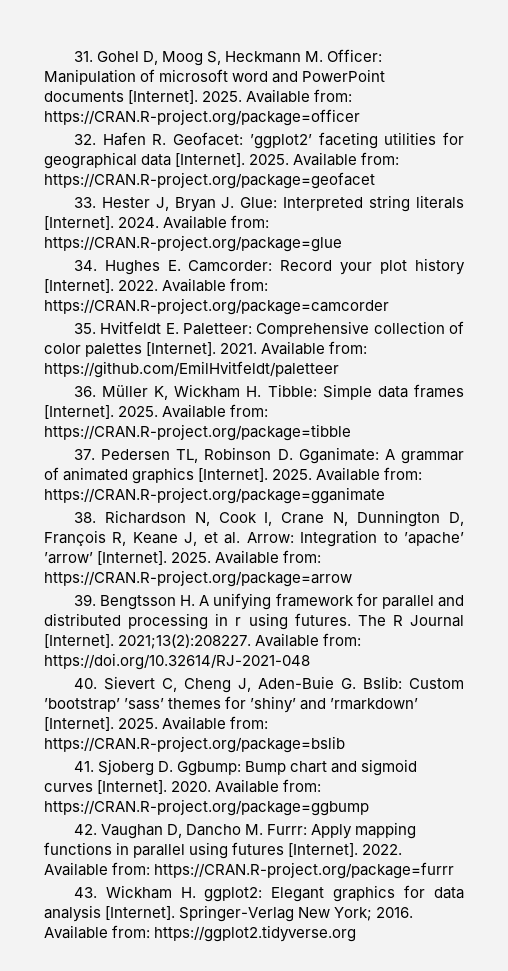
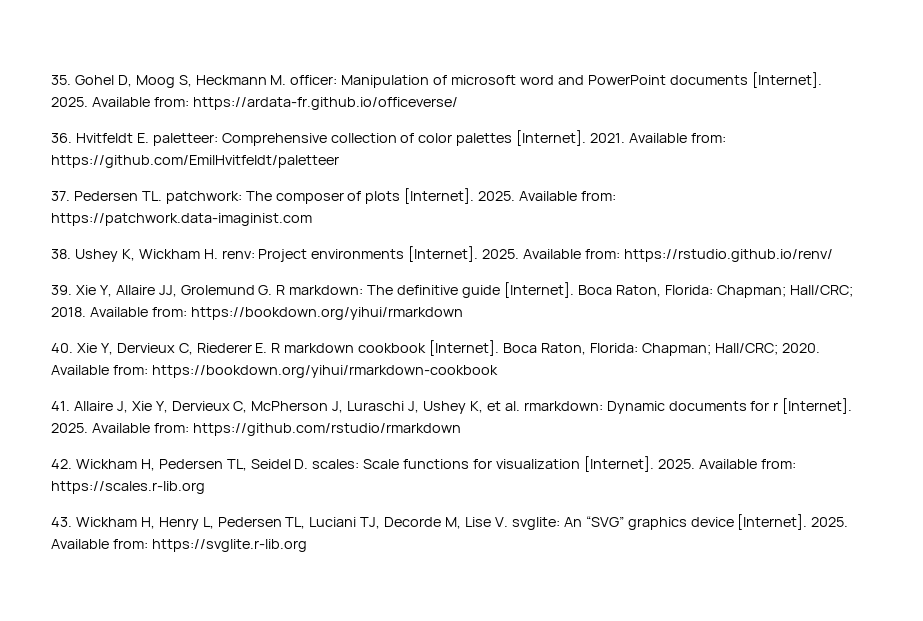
- 31. Gohel D, Moog S, Heckmann M. Officer: Manipulation of microsoft word and PowerPoint documents [Internet].
+ 35. Gohel D, Moog S, Heckmann M. officer: Manipulation of microsoft word and PowerPoint documents [Internet].
- Available from: https://CRAN.R-project.org/package=officer
- 32. Hafen R. Geofacet: ’ggplot2’ faceting utilities for geographical data [Internet]. 2025. Available from: https://CRAN.R-project.org/package=geofacet
- 33. Hester J, Bryan J. Glue: Interpreted string literals [Internet]. 2024. Available from: https://CRAN.R-project.org/package=glue
- 34. Hughes E. Camcorder: Record your plot history [Internet]. 2022. Available from: https://CRAN.R-project.org/package=camcorder
- 35. Hvitfeldt E. Paletteer: Comprehensive collection of color palettes [Internet].
+ Available from: https://ardata-fr.github.io/officeverse/
+ 36. Hvitfeldt E. paletteer: Comprehensive collection of color palettes [Internet].
- 36. Müller K, Wickham H. Tibble: Simple data frames [Internet]. 2025. Available from: https://CRAN.R-project.org/package=tibble
- 37. Pedersen TL, Robinson D. Gganimate: A grammar of animated graphics [Internet]. 2025. Available from: https://CRAN.R-project.org/package=gganimate
- 38. Richardson N, Cook I, Crane N, Dunnington D, François R, Keane J, et al. Arrow: Integration to ’apache’ ’arrow’ [Internet]. 2025. Available from: https://CRAN.R-project.org/package=arrow
- 39. Bengtsson H. A unifying framework for parallel and distributed processing in r using futures. The R Journal [Internet]. 2021;13(2):208227. Available from: https://doi.org/10.32614/RJ-2021-048
- 40. Sievert C, Cheng J, Aden-Buie G. Bslib: Custom ’bootstrap’ ’sass’ themes for ’shiny’ and ’rmarkdown’ [Internet]. 2025. Available from: https://CRAN.R-project.org/package=bslib
- 41. Sjoberg D. Ggbump: Bump chart and sigmoid curves [Internet]. 2020. Available from: https://CRAN.R-project.org/package=ggbump
- 42. Vaughan D, Dancho M. Furrr: Apply mapping functions in parallel using futures [Internet]. 2022. Available from: https://CRAN.R-project.org/package=furrr
- 43. Wickham H. ggplot2: Elegant graphics for data analysis [Internet]. Springer-Verlag New York; 2016. Available from: https://ggplot2.tidyverse.org
+ 37. Pedersen TL. patchwork: The composer of plots [Internet]. 2025. Available from: https://patchwork.data-imaginist.com
+ 38. Ushey K, Wickham H. renv: Project environments [Internet]. 2025. Available from: https://rstudio.github.io/renv/
+ 39. Xie Y, Allaire JJ, Grolemund G. R markdown: The definitive guide [Internet]. Boca Raton, Florida: Chapman; Hall/CRC; 2018. Available from: https://bookdown.org/yihui/rmarkdown
+ 40. Xie Y, Dervieux C, Riederer E. R markdown cookbook [Internet]. Boca Raton, Florida: Chapman; Hall/CRC; 2020. Available from: https://bookdown.org/yihui/rmarkdown-cookbook
+ 41. Allaire J, Xie Y, Dervieux C, McPherson J, Luraschi J, Ushey K, et al. rmarkdown: Dynamic documents for r [Internet]. 2025. Available from: https://github.com/rstudio/rmarkdown
+ 42. Wickham H, Pedersen TL, Seidel D. scales: Scale functions for visualization [Internet]. 2025. Available from: https://scales.r-lib.org
+ 43. Wickham H, Henry L, Pedersen TL, Luciani TJ, Decorde M, Lise V. svglite: An “SVG” graphics device [Internet]. 2025. Available from: https://svglite.r-lib.org

